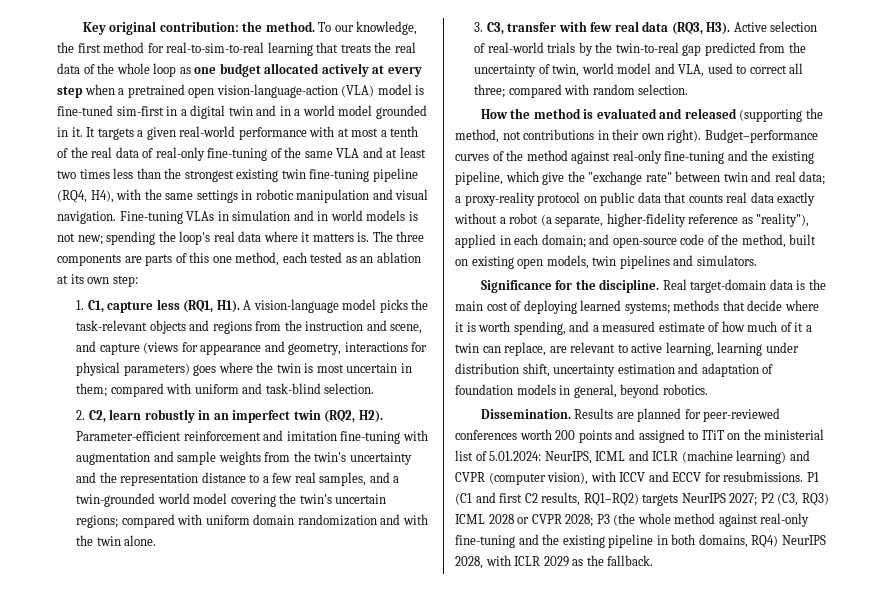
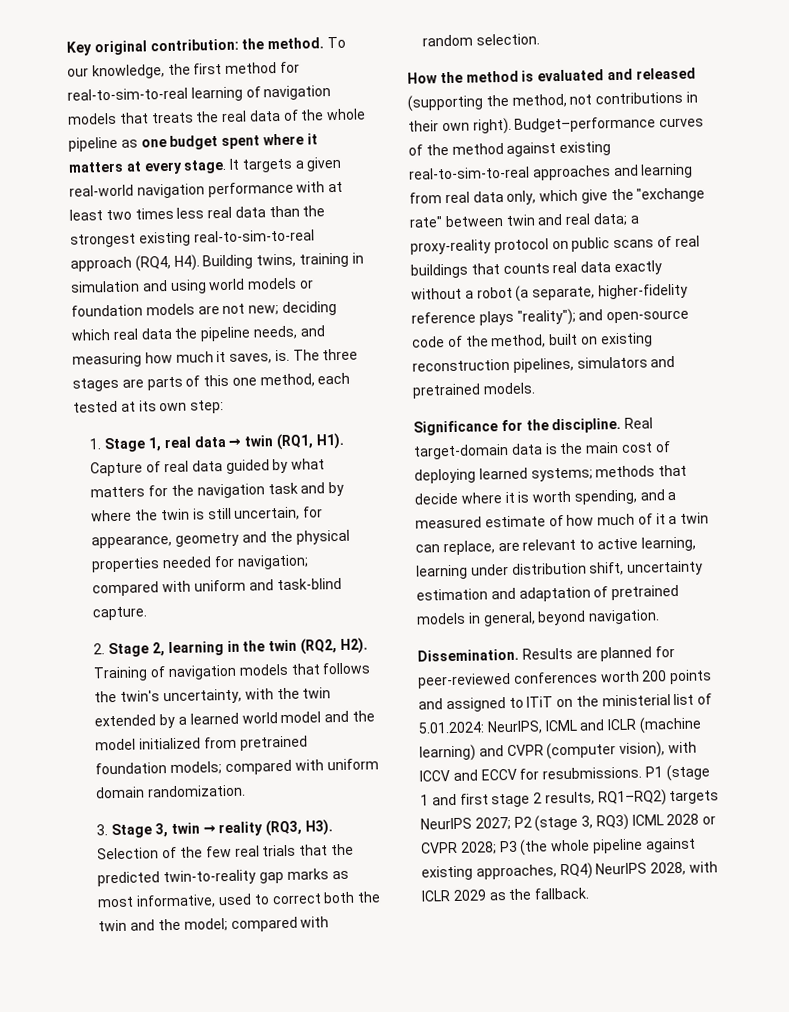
- To our knowledge, the first method for real-to-sim-to-real learning that treats the real data of the whole loop as one budget allocated actively at every step when a pretrained open vision-language-action (VLA) model is fine-tuned sim-first in a digital twin and in a world model grounded in it.
+ To our knowledge, the first method for real-to-sim-to-real learning of navigation models that treats the real data of the whole pipeline as one budget spent where it matters at every stage.
- It targets a given real-world performance with at most a tenth of the real data of real-only fine-tuning of the same VLA and at least two times less than the strongest existing twin fine-tuning pipeline (RQ4, H4), with the same settings in robotic manipulation and visual navigation. Fine-tuning VLAs in simulation and in world models is not new; spending the loop's real data where it matters is.
+ It targets a given real-world navigation performance with at least two times less real data than the strongest existing real-to-sim-to-real approach (RQ4, H4). Building twins, training in simulation and using world models or foundation models are not new; deciding which real data the pipeline needs, and measuring how much it saves, is.
- The three components are parts of this one method, each tested as an ablation at its own step:
+ The three stages are parts of this one method, each tested at its own step:
- 1. C1, capture less (RQ1, H1). A vision-language model picks the task-relevant objects and regions from the instruction and scene, and capture (views for appearance and geometry, interactions for physical parameters) goes where the twin is most uncertain in them; compared with uniform and task-blind selection.
+ 1. Stage 1, real data → twin (RQ1, H1). Capture of real data guided by what matters for the navigation task and by where the twin is still uncertain, for appearance, geometry and the physical properties needed for navigation; compared with uniform and task-blind capture.
- 2. C2, learn robustly in an imperfect twin (RQ2, H2). Parameter-efficient reinforcement and imitation fine-tuning with augmentation and sample weights from the twin's uncertainty and the representation distance to a few real samples, and a twin-grounded world model covering the twin's uncertain regions; compared with uniform domain randomization and with the twin alone.
- 3. C3, transfer with few real data (RQ3, H3). Active selection of real-world trials by the twin-to-real gap predicted from the uncertainty of twin, world model and VLA, used to correct all three; compared with random selection.
+ 2. Stage 2, learning in the twin (RQ2, H2). Training of navigation models that follows the twin's uncertainty, with the twin extended by a learned world model and the model initialized from pretrained foundation models; compared with uniform domain randomization.
+ 3. Stage 3, twin → reality (RQ3, H3). Selection of the few real trials that the predicted twin-to-reality gap marks as most informative, used to correct both the twin and the model; compared with random selection.
- Budget–performance curves of the method against real-only fine-tuning and the existing pipeline, which give the "exchange rate" between twin and real data; a proxy-reality protocol on public data that counts real data exactly without a robot (a separate, higher-fidelity reference as "reality"), applied in each domain; and open-source code of the method, built on existing open models, twin pipelines and simulators.
+ Budget–performance curves of the method against existing real-to-sim-to-real approaches and learning from real data only, which give the "exchange rate" between twin and real data; a proxy-reality protocol on public scans of real buildings that counts real data exactly without a robot (a separate, higher-fidelity reference plays "reality"); and open-source code of the method, built on existing reconstruction pipelines, simulators and pretrained models.
- Real target-domain data is the main cost of deploying learned systems; methods that decide where it is worth spending, and a measured estimate of how much of it a twin can replace, are relevant to active learning, learning under distribution shift, uncertainty estimation and adaptation of foundation models in general, beyond robotics.
+ Real target-domain data is the main cost of deploying learned systems; methods that decide where it is worth spending, and a measured estimate of how much of it a twin can replace, are relevant to active learning, learning under distribution shift, uncertainty estimation and adaptation of pretrained models in general, beyond navigation.
- P1 (C1 and first C2 results, RQ1–RQ2) targets NeurIPS 2027; P2 (C3, RQ3) ICML 2028 or CVPR 2028; P3 (the whole method against real-only fine-tuning and the existing pipeline in both domains, RQ4) NeurIPS 2028, with ICLR 2029 as the fallback.
+ P1 (stage 1 and first stage 2 results, RQ1–RQ2) targets NeurIPS 2027; P2 (stage 3, RQ3) ICML 2028 or CVPR 2028; P3 (the whole pipeline against existing approaches, RQ4) NeurIPS 2028, with ICLR 2029 as the fallback.

